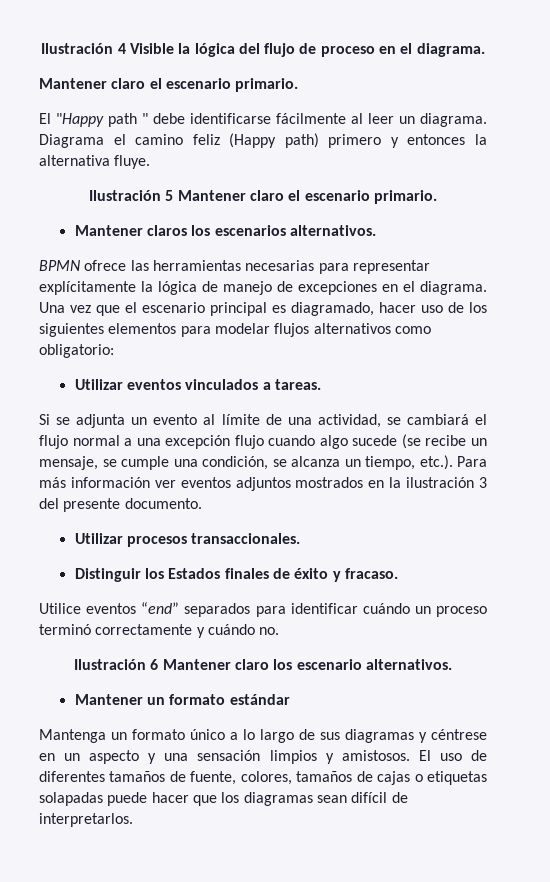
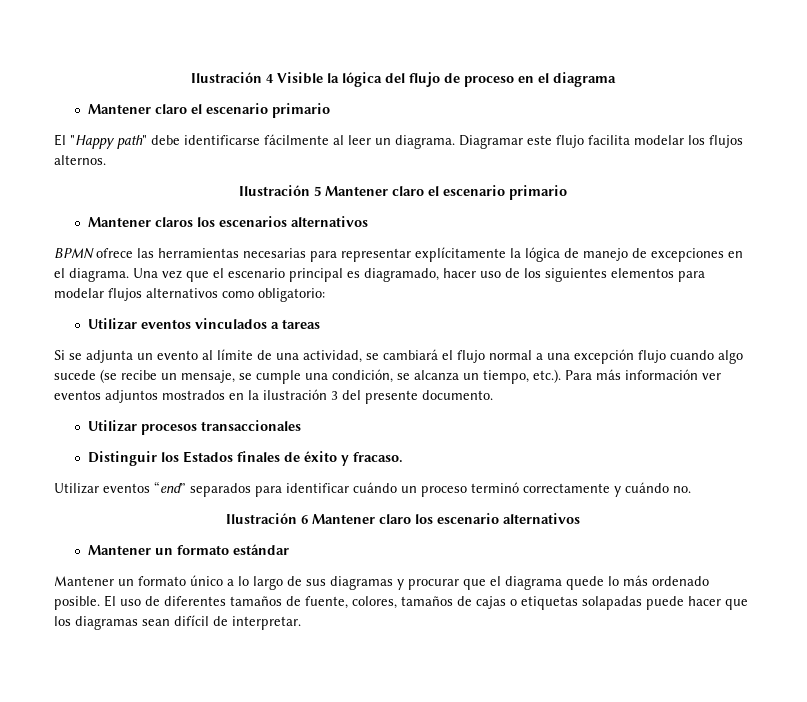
- Ilustración 4 Visible la lógica del flujo de proceso en el diagrama.
- Mantener claro el escenario primario.
+ Ilustración 4 Visible la lógica del flujo de proceso en el diagrama
+ Mantener claro el escenario primario
- El "Happy path " debe identificarse fácilmente al leer un diagrama.
+ El "Happy path" debe identificarse fácilmente al leer un diagrama.
- Diagrama el camino feliz (Happy path) primero y entonces la alternativa fluye.
+ Diagramar este flujo facilita modelar los flujos alternos.
- Ilustración 5 Mantener claro el escenario primario.
+ Ilustración 5 Mantener claro el escenario primario
- Mantener claros los escenarios alternativos.
+ Mantener claros los escenarios alternativos
- Utilizar eventos vinculados a tareas.
+ Utilizar eventos vinculados a tareas
- Utilizar procesos transaccionales.
+ Utilizar procesos transaccionales
- Utilice eventos “end” separados para identificar cuándo un proceso terminó correctamente y cuándo no.
+ Utilizar eventos “end” separados para identificar cuándo un proceso terminó correctamente y cuándo no.
- Ilustración 6 Mantener claro los escenario alternativos.
+ Ilustración 6 Mantener claro los escenario alternativos
- Mantenga un formato único a lo largo de sus diagramas y céntrese en un aspecto y una sensación limpios y amistosos.
+ Mantener un formato único a lo largo de sus diagramas y procurar que el diagrama quede lo más ordenado posible.
- El uso de diferentes tamaños de fuente, colores, tamaños de cajas o etiquetas solapadas puede hacer que los diagramas sean difícil de interpretarlos.
+ El uso de diferentes tamaños de fuente, colores, tamaños de cajas o etiquetas solapadas puede hacer que los diagramas sean difícil de interpretar.

